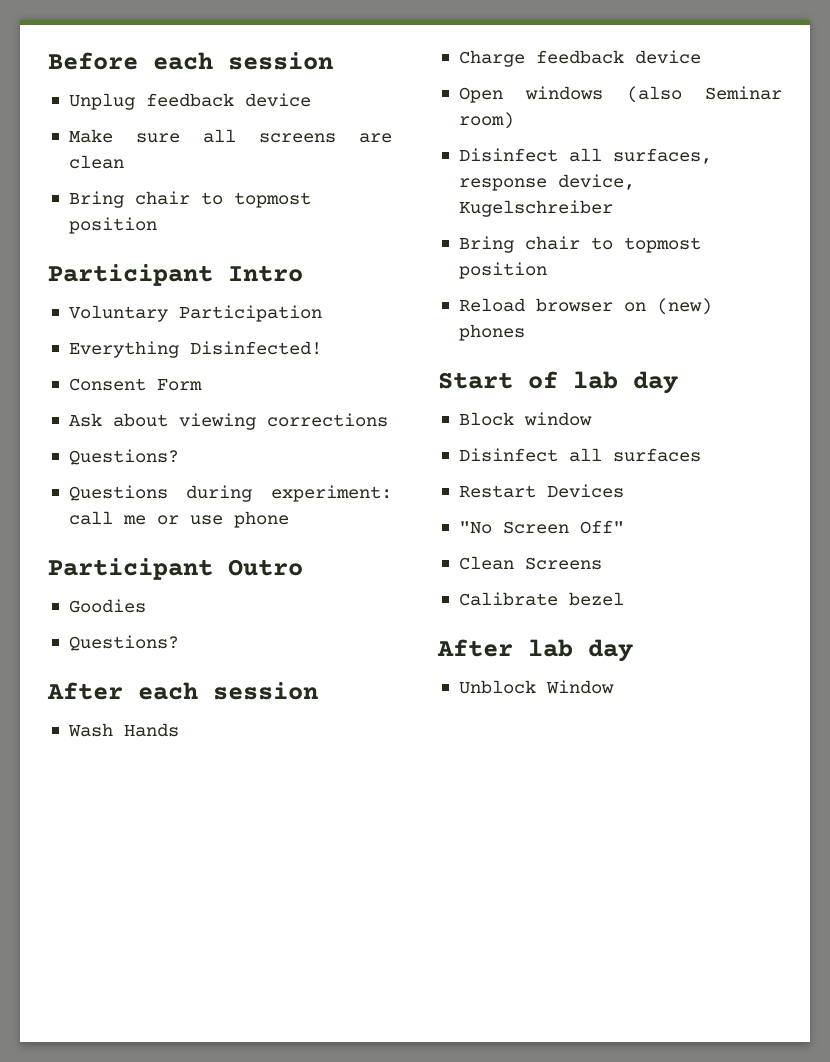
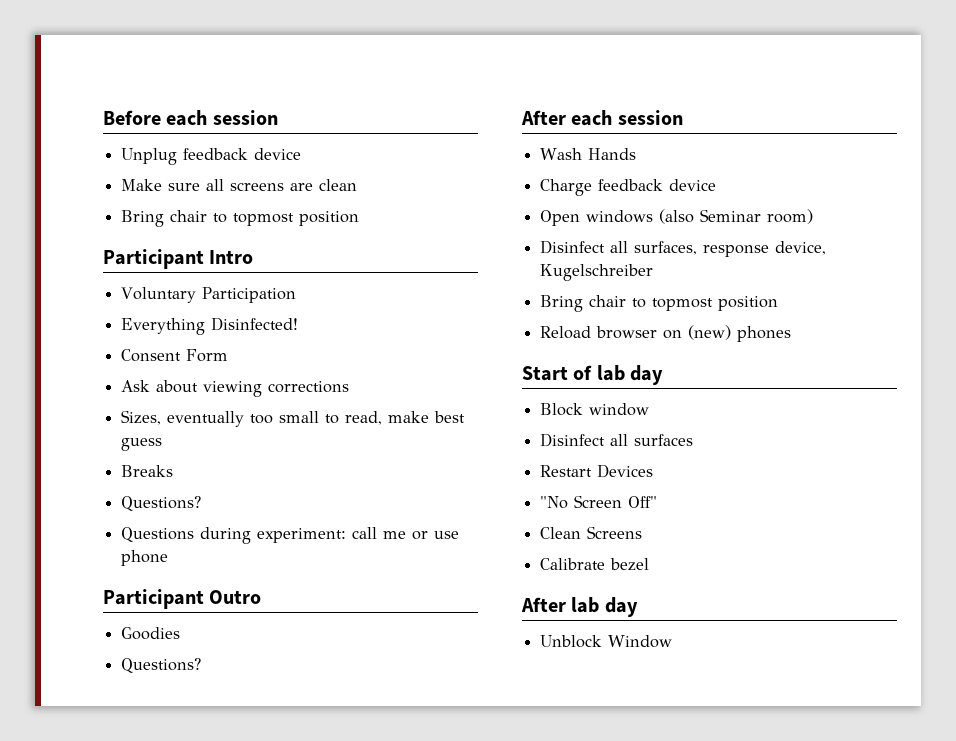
+ Sizes, eventually too small to read, make best guess
+ Breaks

